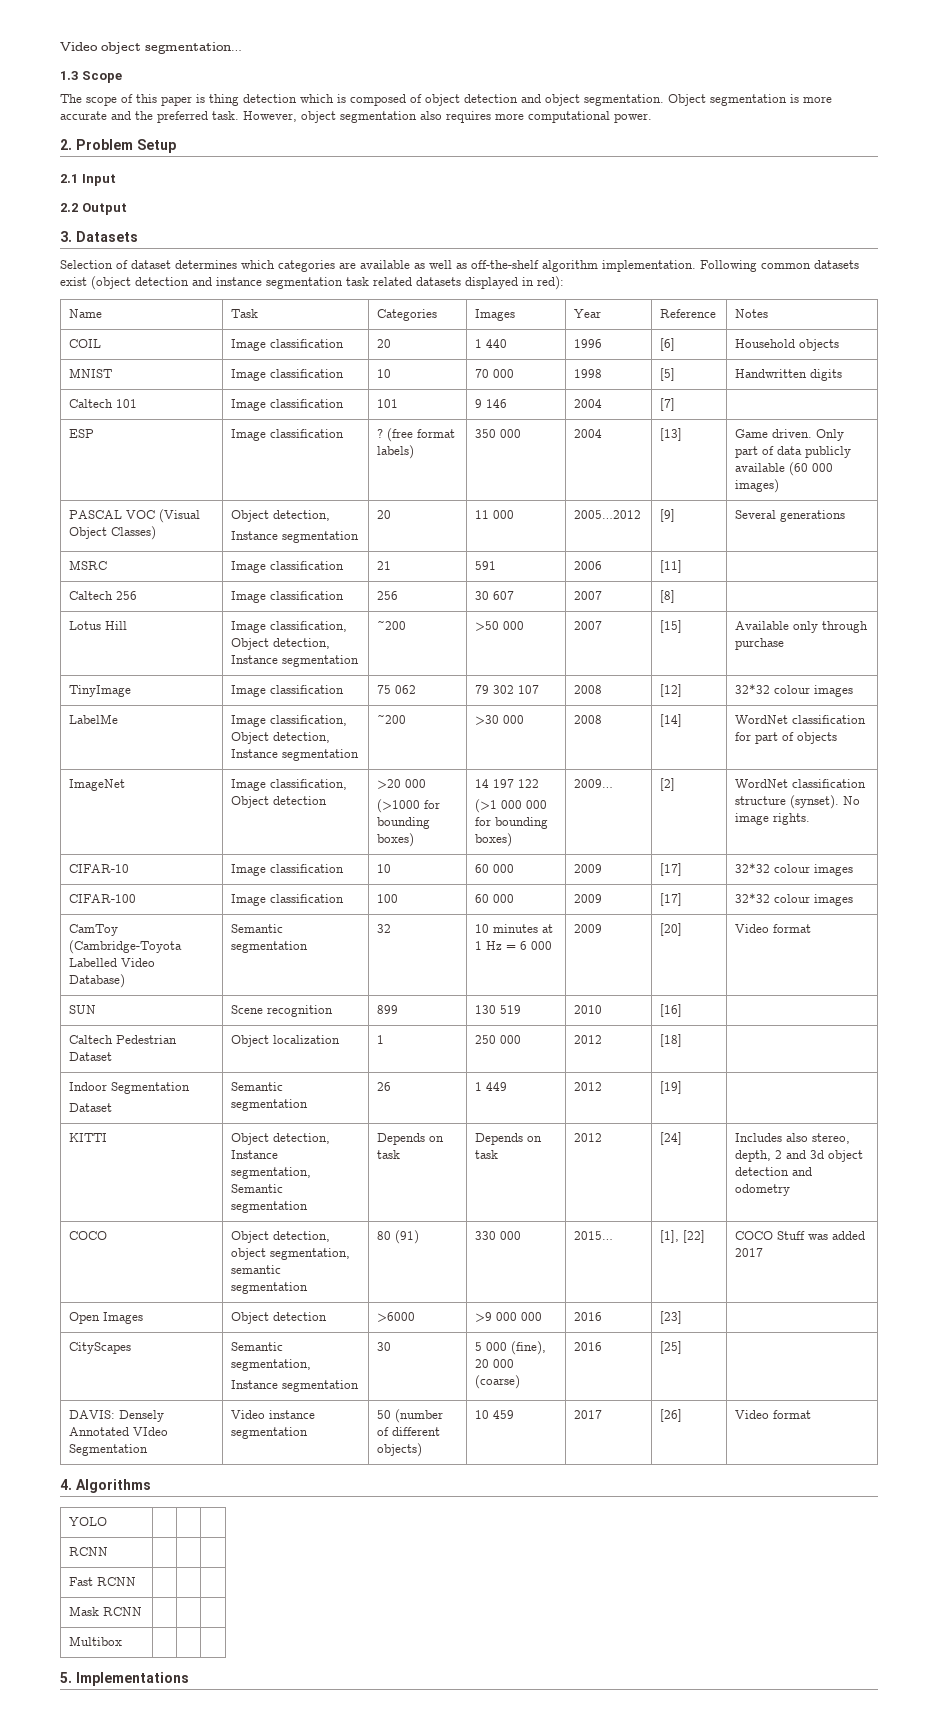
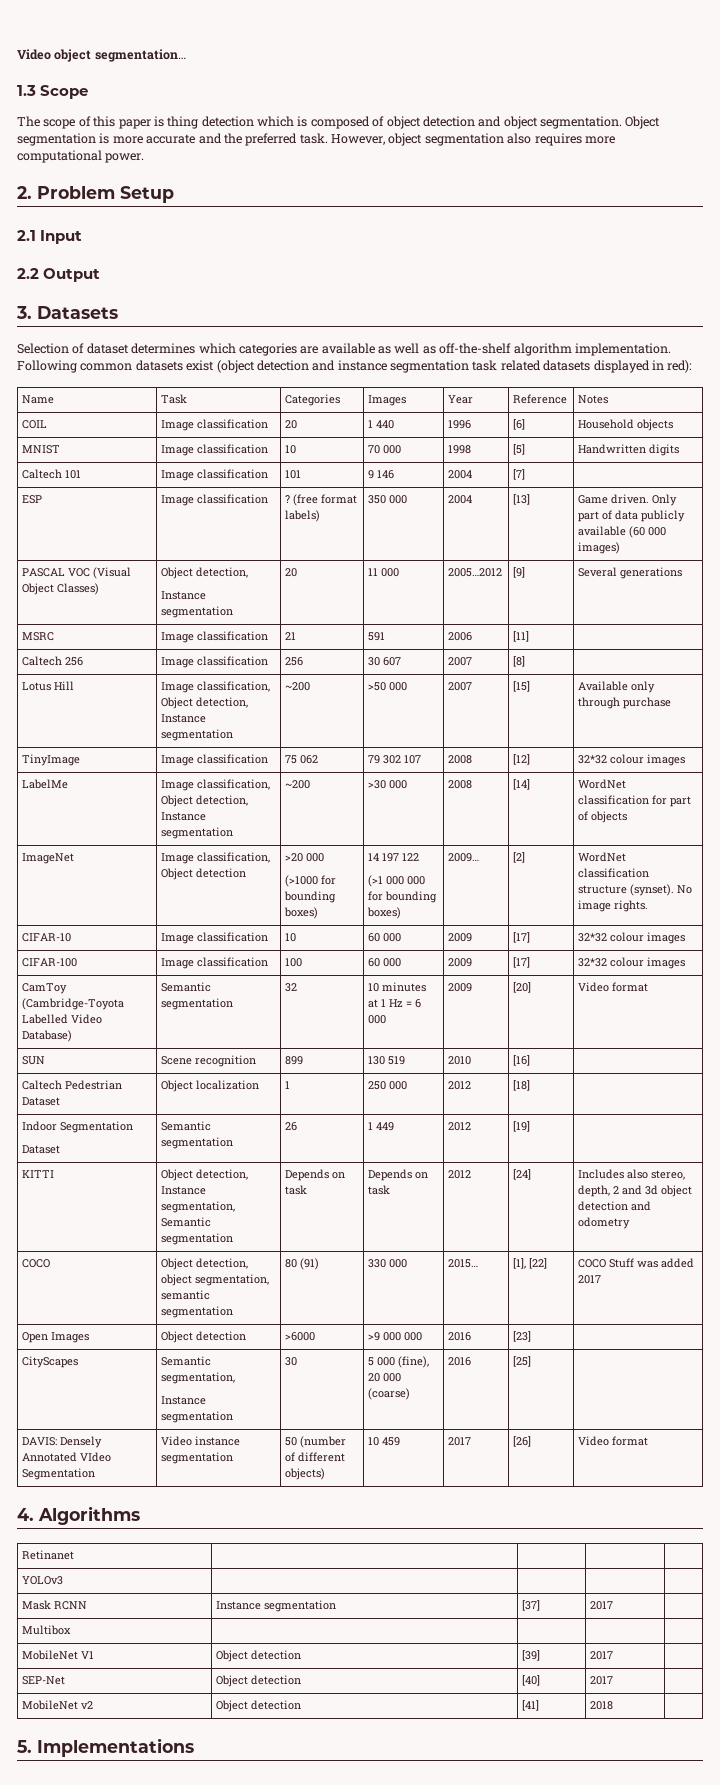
- YOLO | | |
- RCNN | | |
- Fast RCNN | | |
- Mask RCNN | | |
- Multibox | | |
+ Retinanet | | | |
+ YOLOv3 | | | |
+ Mask RCNN | Instance segmentation | [37] | 2017 |
+ Multibox | | | |
+ MobileNet V1 | Object detection | [39] | 2017 |
+ SEP-Net | Object detection | [40] | 2017 |
+ MobileNet v2 | Object detection | [41] | 2018 |

